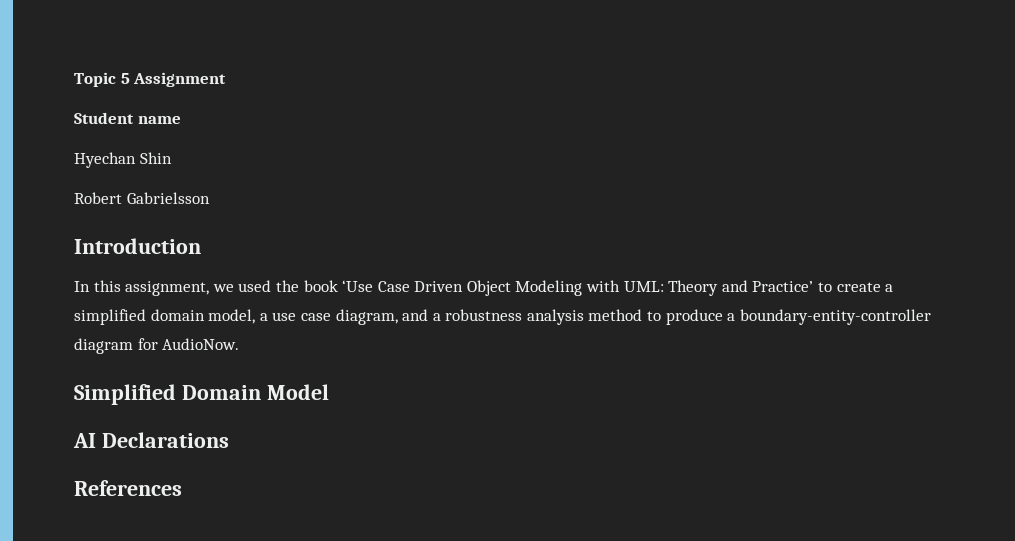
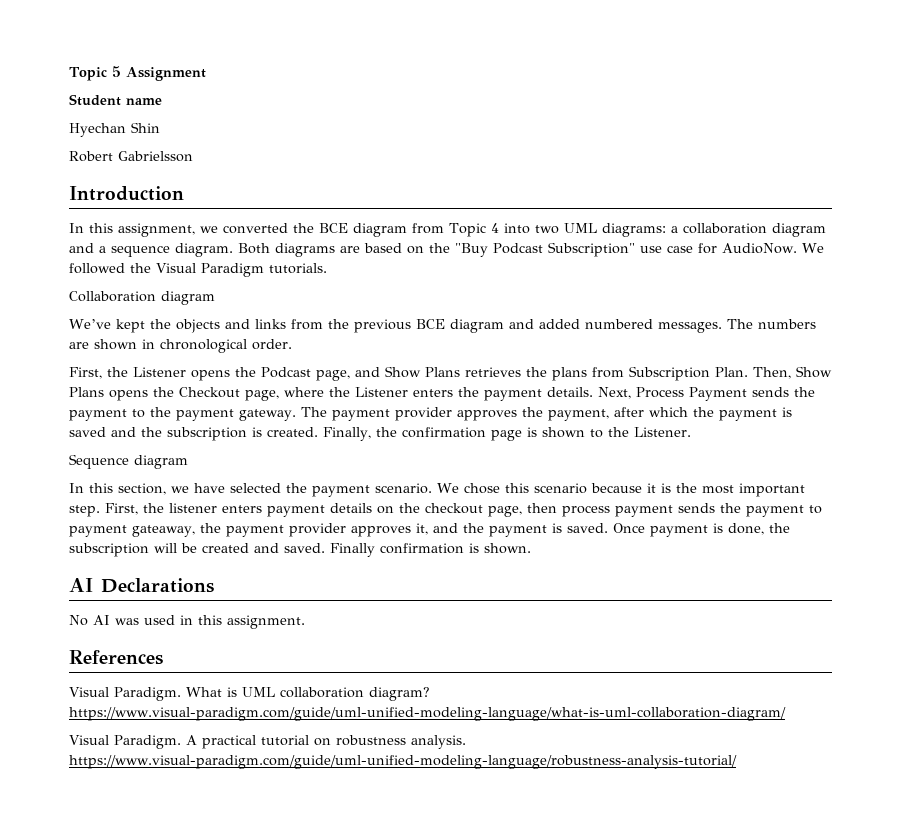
- In this assignment, we used the book ‘Use Case Driven Object Modeling with UML: Theory and Practice’ to create a simplified domain model, a use case diagram, and a robustness analysis method to produce a boundary-entity-controller diagram for AudioNow.
- Simplified Domain Model
+ In this assignment, we converted the BCE diagram from Topic 4 into two UML diagrams: a collaboration diagram and a sequence diagram. Both diagrams are based on the "Buy Podcast Subscription" use case for AudioNow. We followed the Visual Paradigm tutorials.
+ Collaboration diagram
+ We’ve kept the objects and links from the previous BCE diagram and added numbered messages. The numbers are shown in chronological order.
+ First, the Listener opens the Podcast page, and Show Plans retrieves the plans from Subscription Plan. Then, Show Plans opens the Checkout page, where the Listener enters the payment details. Next, Process Payment sends the payment to the payment gateway. The payment provider approves the payment, after which the payment is saved and the subscription is created. Finally, the confirmation page is shown to the Listener.
+ Sequence diagram
+ In this section, we have selected the payment scenario. We chose this scenario because it is the most important step. First, the listener enters payment details on the checkout page, then process payment sends the payment to payment gateaway, the payment provider approves it, and the payment is saved. Once payment is done, the subscription will be created and saved. Finally confirmation is shown.
  AI Declarations
+ No AI was used in this assignment.
  References
+ Visual Paradigm. What is UML collaboration diagram? https://www.visual-paradigm.com/guide/uml-unified-modeling-language/what-is-uml-collaboration-diagram/
+ Visual Paradigm. A practical tutorial on robustness analysis. https://www.visual-paradigm.com/guide/uml-unified-modeling-language/robustness-analysis-tutorial/

